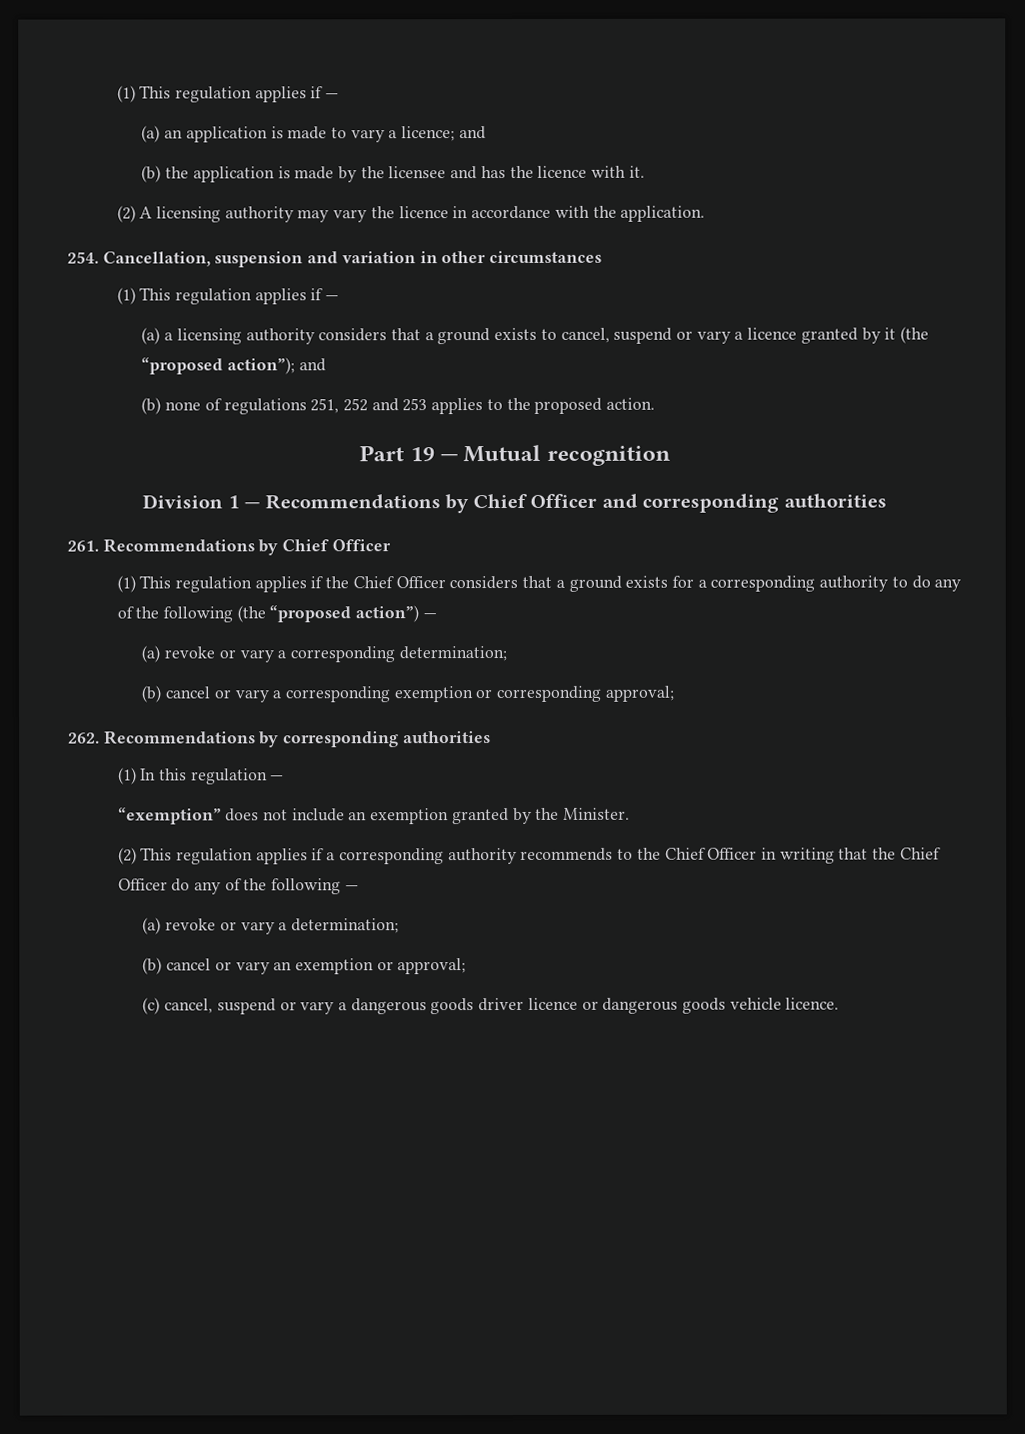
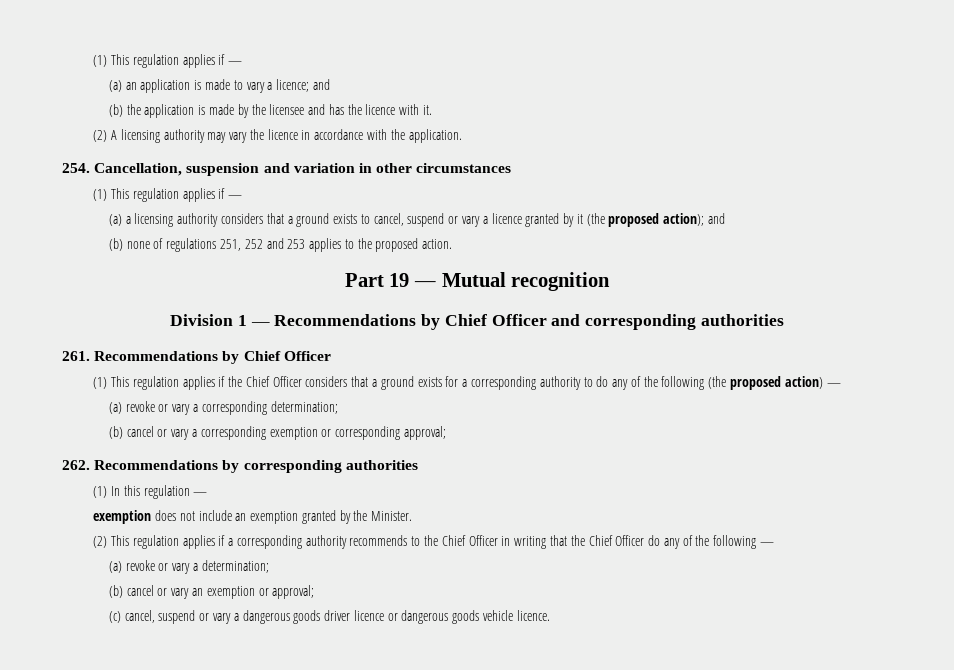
- (a) a licensing authority considers that a ground exists to cancel, suspend or vary a licence granted by it (the “proposed action”); and
+ (a) a licensing authority considers that a ground exists to cancel, suspend or vary a licence granted by it (the proposed action); and
- (1) This regulation applies if the Chief Officer considers that a ground exists for a corresponding authority to do any of the following (the “proposed action”) —
+ (1) This regulation applies if the Chief Officer considers that a ground exists for a corresponding authority to do any of the following (the proposed action) —
- “exemption” does not include an exemption granted by the Minister.
+ exemption does not include an exemption granted by the Minister.

